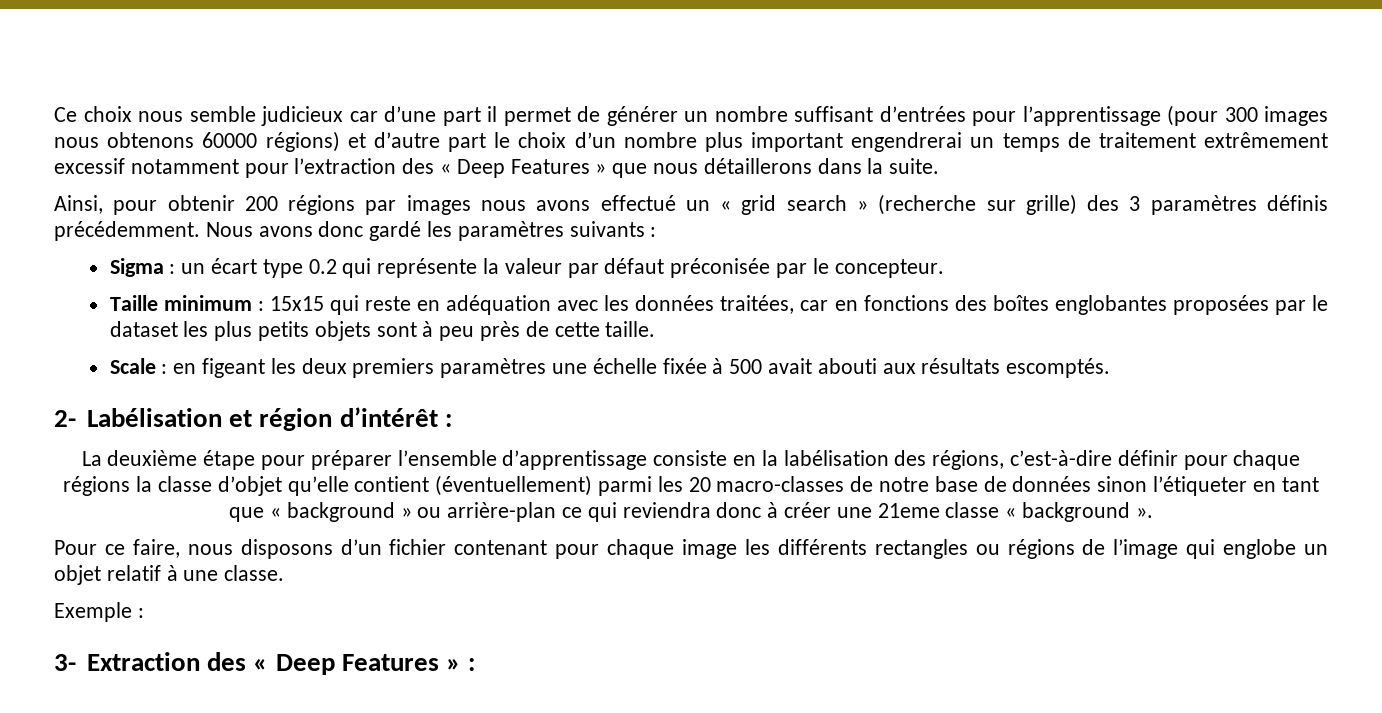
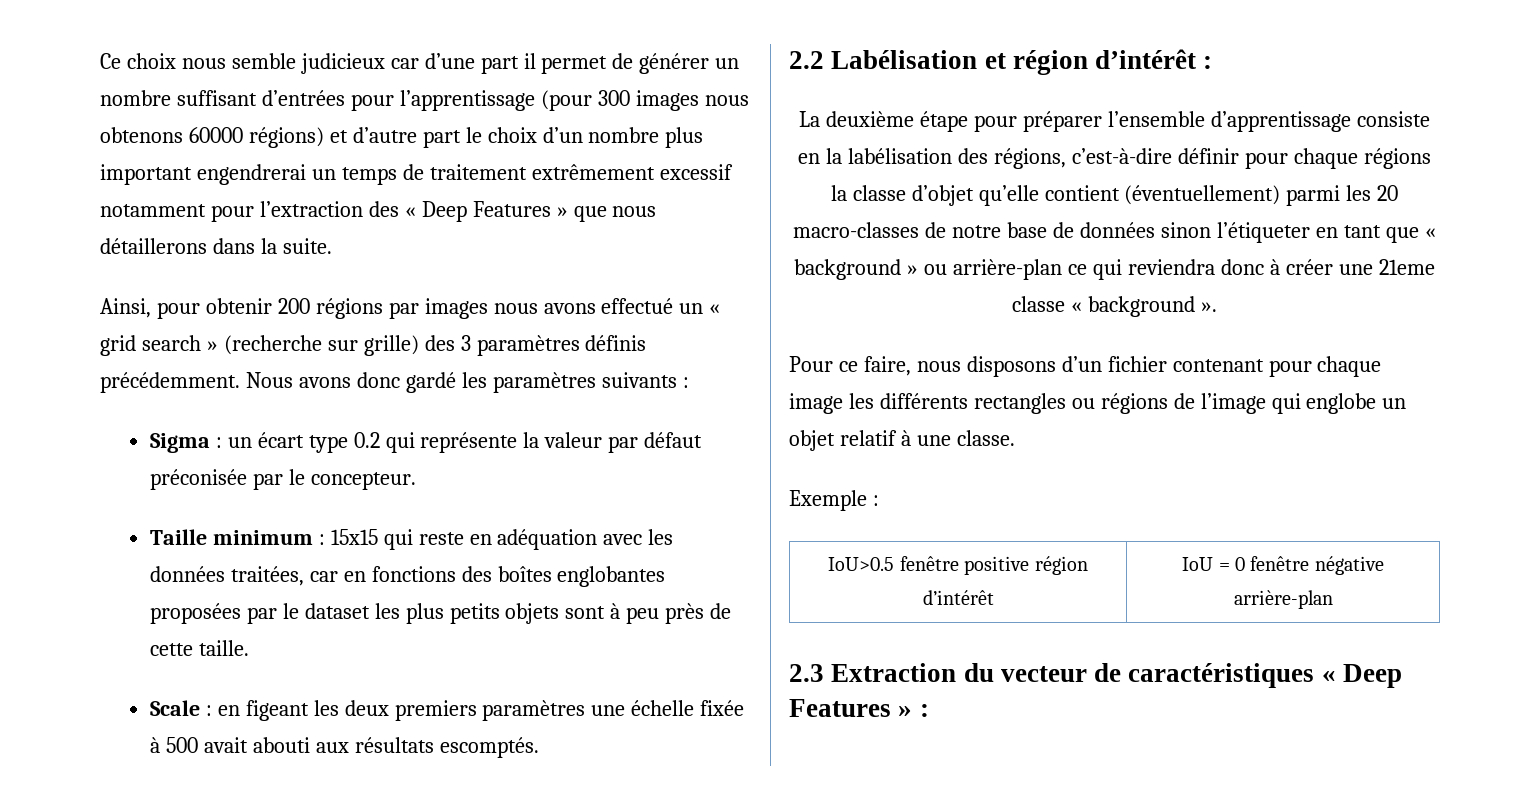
- 2- Labélisation et région d’intérêt :
+ 2.2 Labélisation et région d’intérêt :
- 3- Extraction des « Deep Features » :
+ IoU>0.5 fenêtre positive région d’intérêt | IoU = 0 fenêtre négative arrière-plan
+ 2.3 Extraction du vecteur de caractéristiques « Deep Features » :

